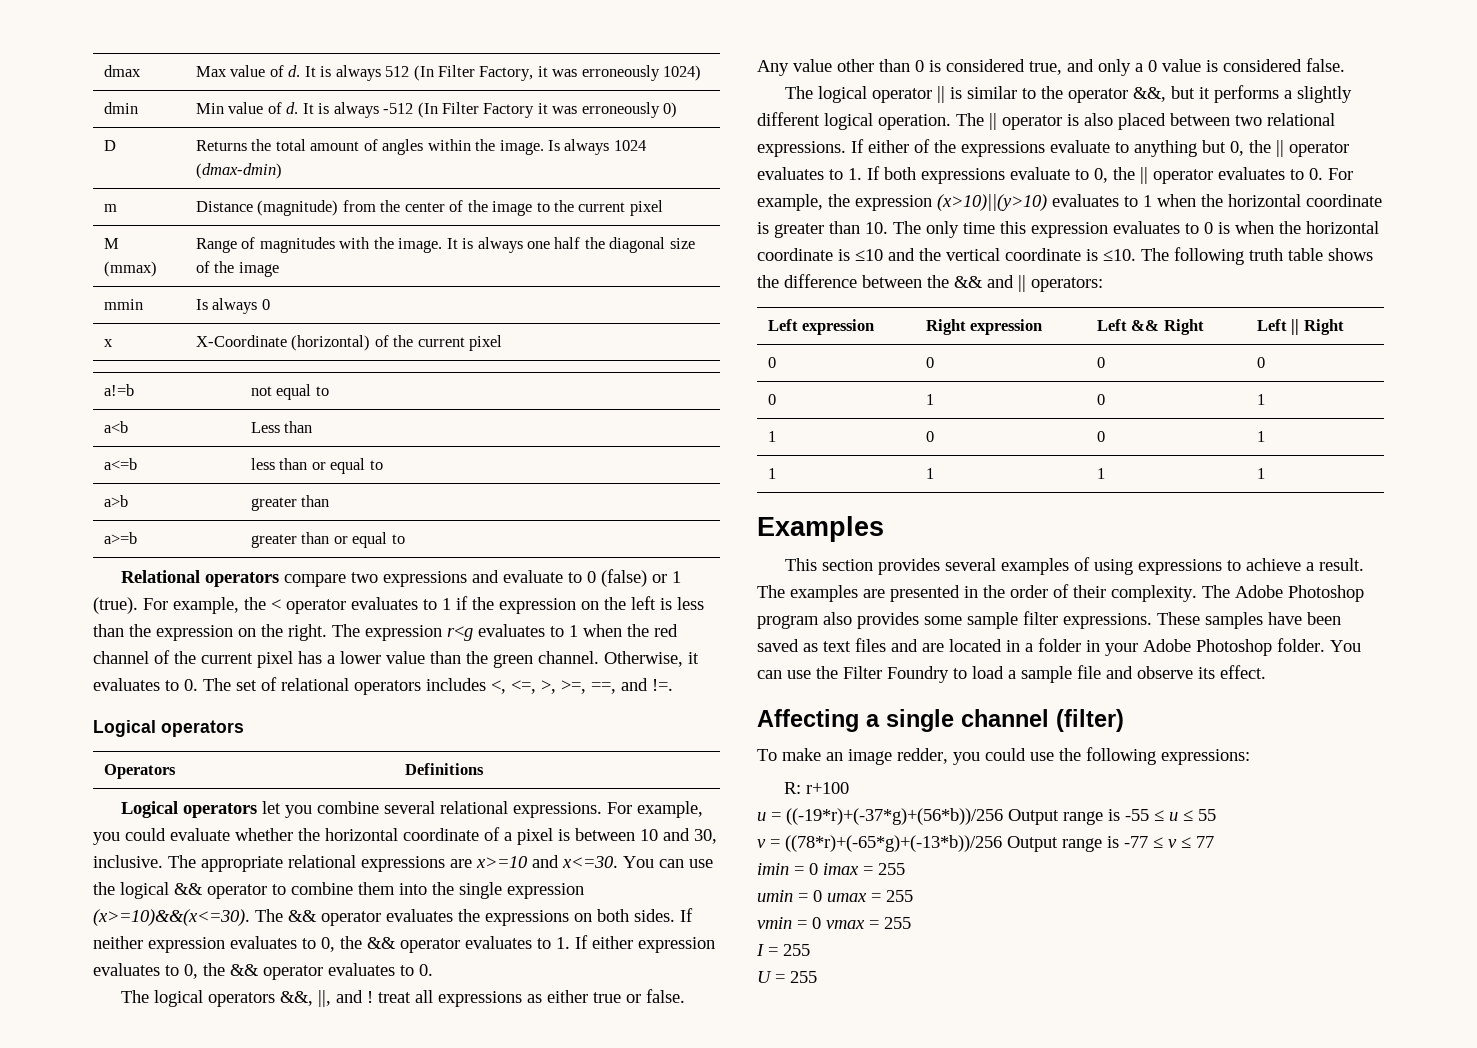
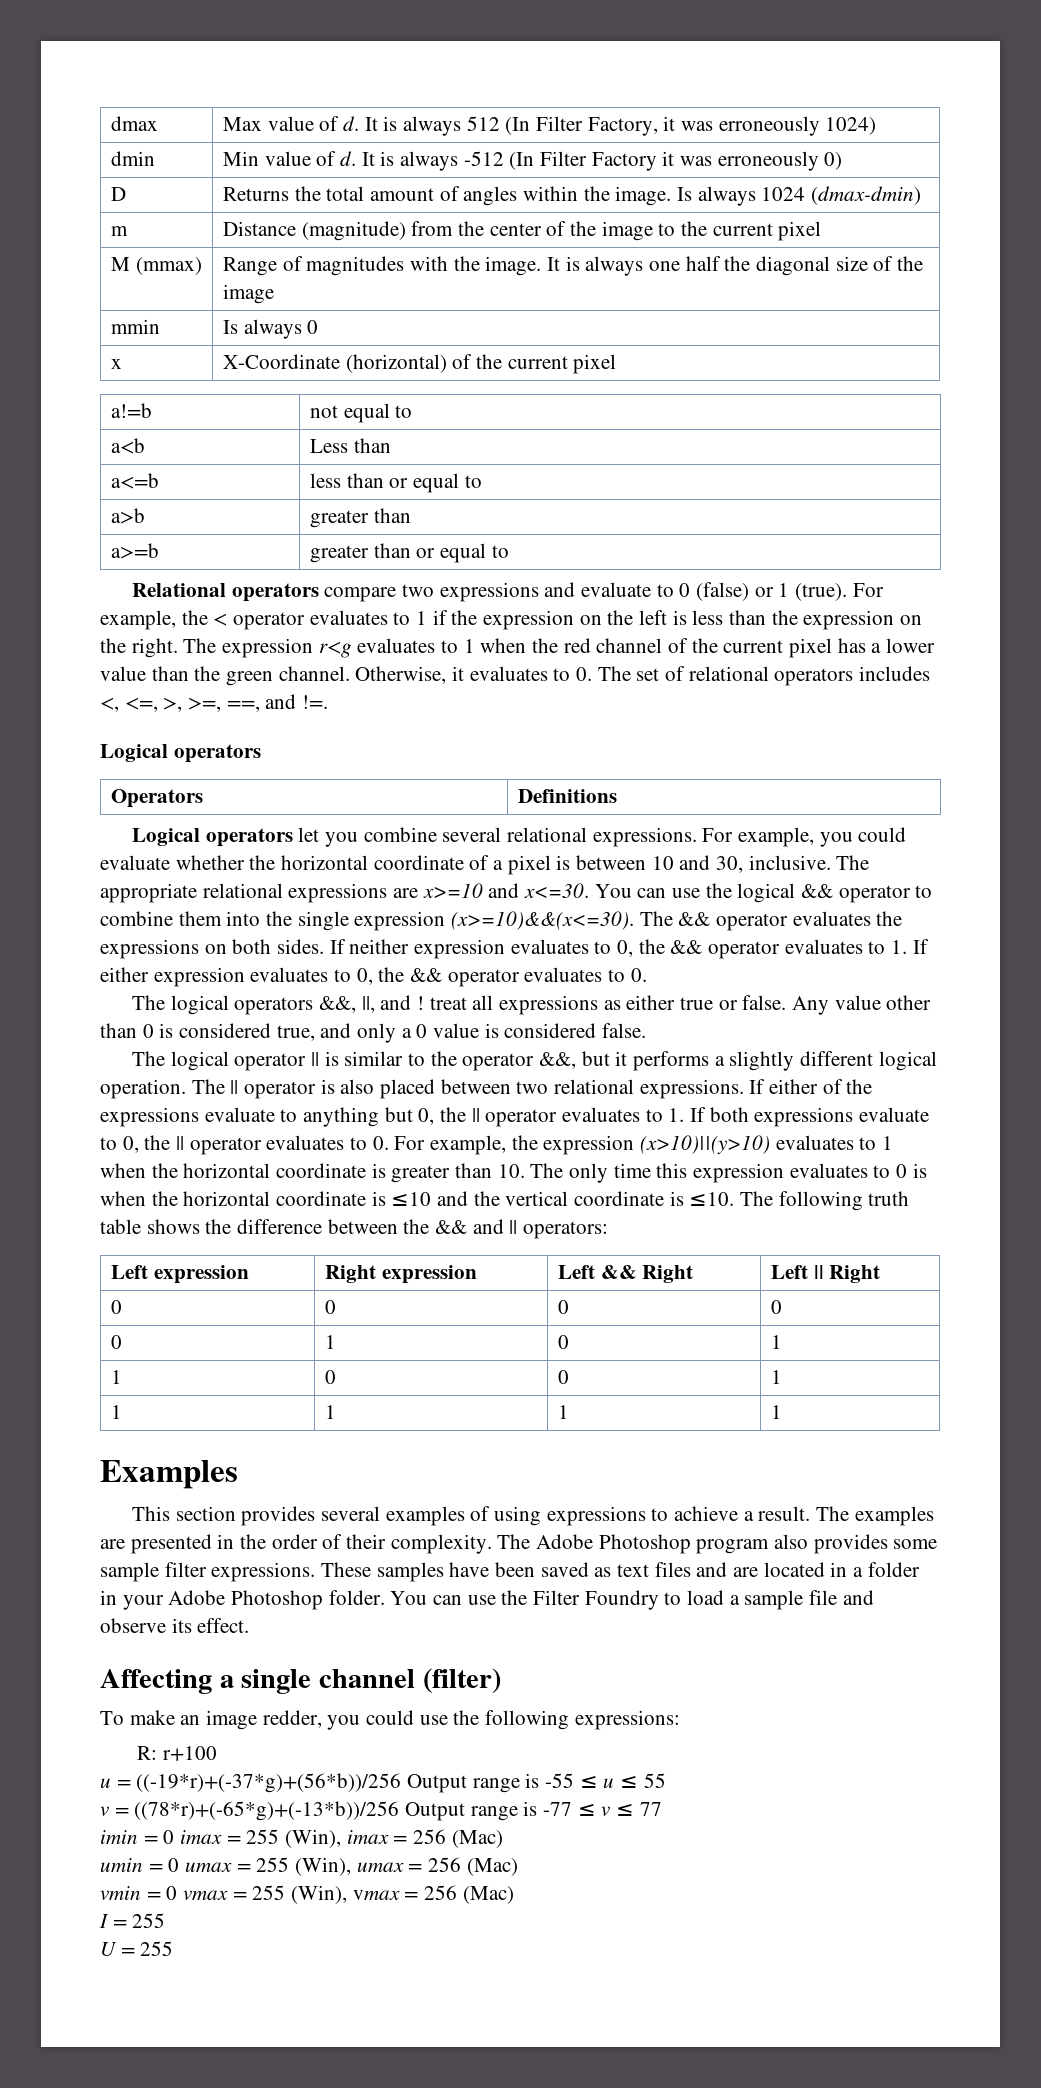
- imin = 0 imax = 255
+ imin = 0 imax = 255 (Win), imax = 256 (Mac)
- umin = 0 umax = 255
+ umin = 0 umax = 255 (Win), umax = 256 (Mac)
- vmin = 0 vmax = 255
+ vmin = 0 vmax = 255 (Win), vmax = 256 (Mac)

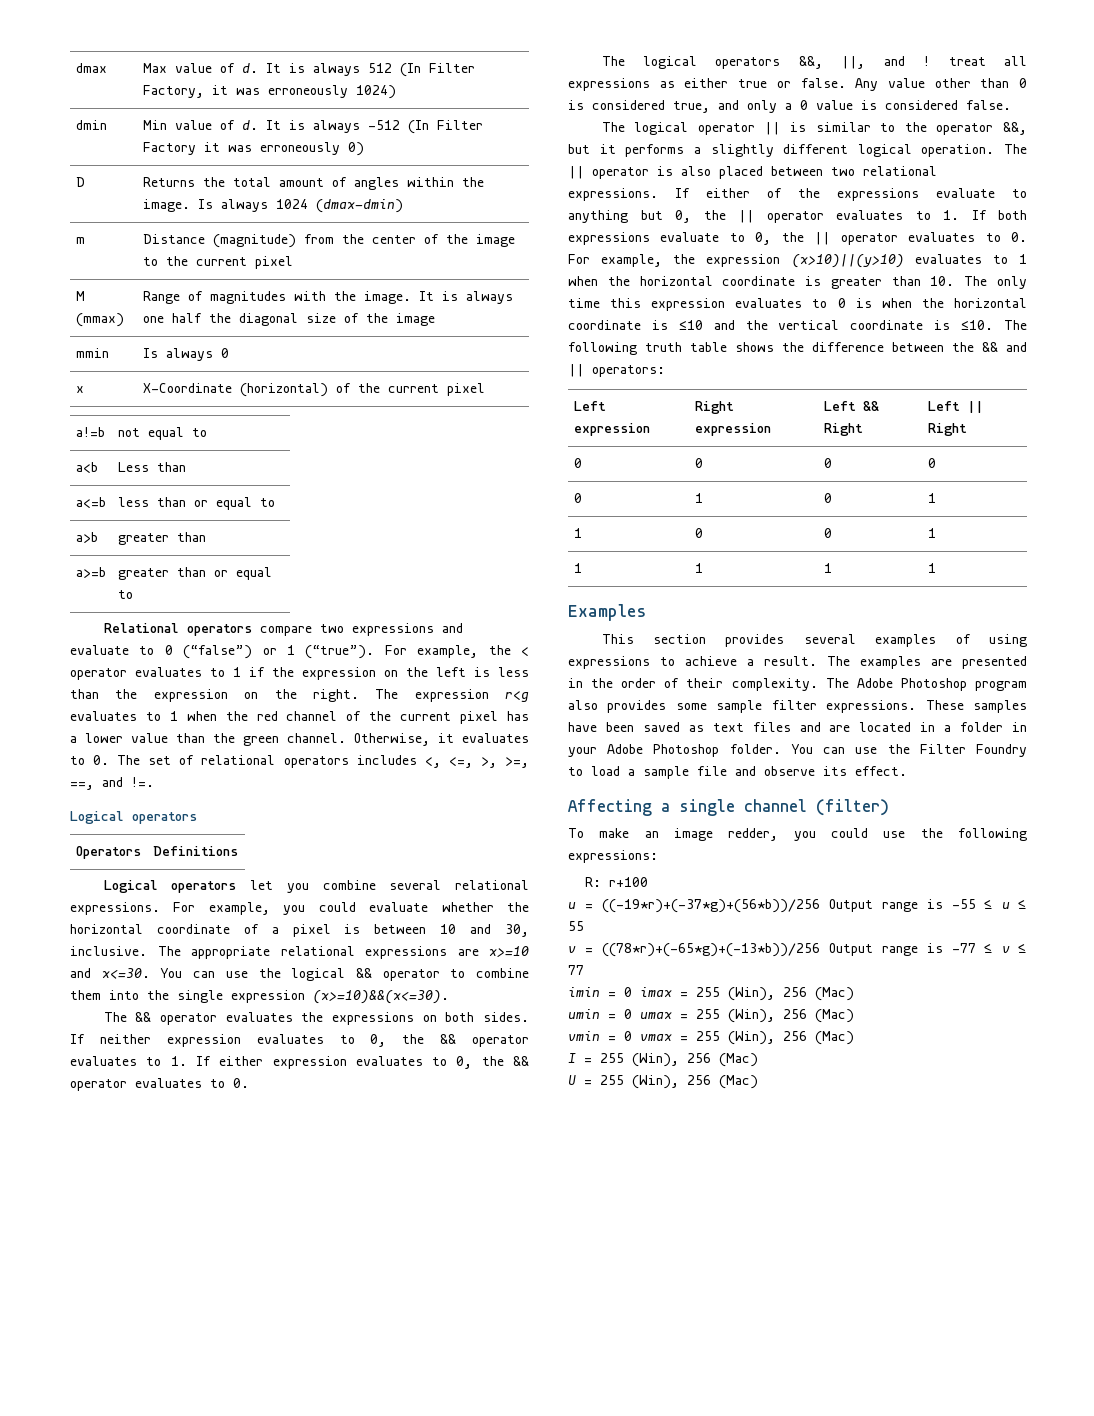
- Relational operators compare two expressions and evaluate to 0 (false) or 1 (true).
+ Relational operators compare two expressions and evaluate to 0 (“false”) or 1 (“true”).
- You can use the logical && operator to combine them into the single expression (x>=10)&&(x<=30). The && operator evaluates the expressions on both sides.
+ You can use the logical && operator to combine them into the single expression (x>=10)&&(x<=30).
+ The && operator evaluates the expressions on both sides.
- imin = 0 imax = 255 (Win), imax = 256 (Mac)
+ imin = 0 imax = 255 (Win), 256 (Mac)
- umin = 0 umax = 255 (Win), umax = 256 (Mac)
+ umin = 0 umax = 255 (Win), 256 (Mac)
- vmin = 0 vmax = 255 (Win), vmax = 256 (Mac)
+ vmin = 0 vmax = 255 (Win), 256 (Mac)
- I = 255
+ I = 255 (Win), 256 (Mac)
- U = 255
+ U = 255 (Win), 256 (Mac)

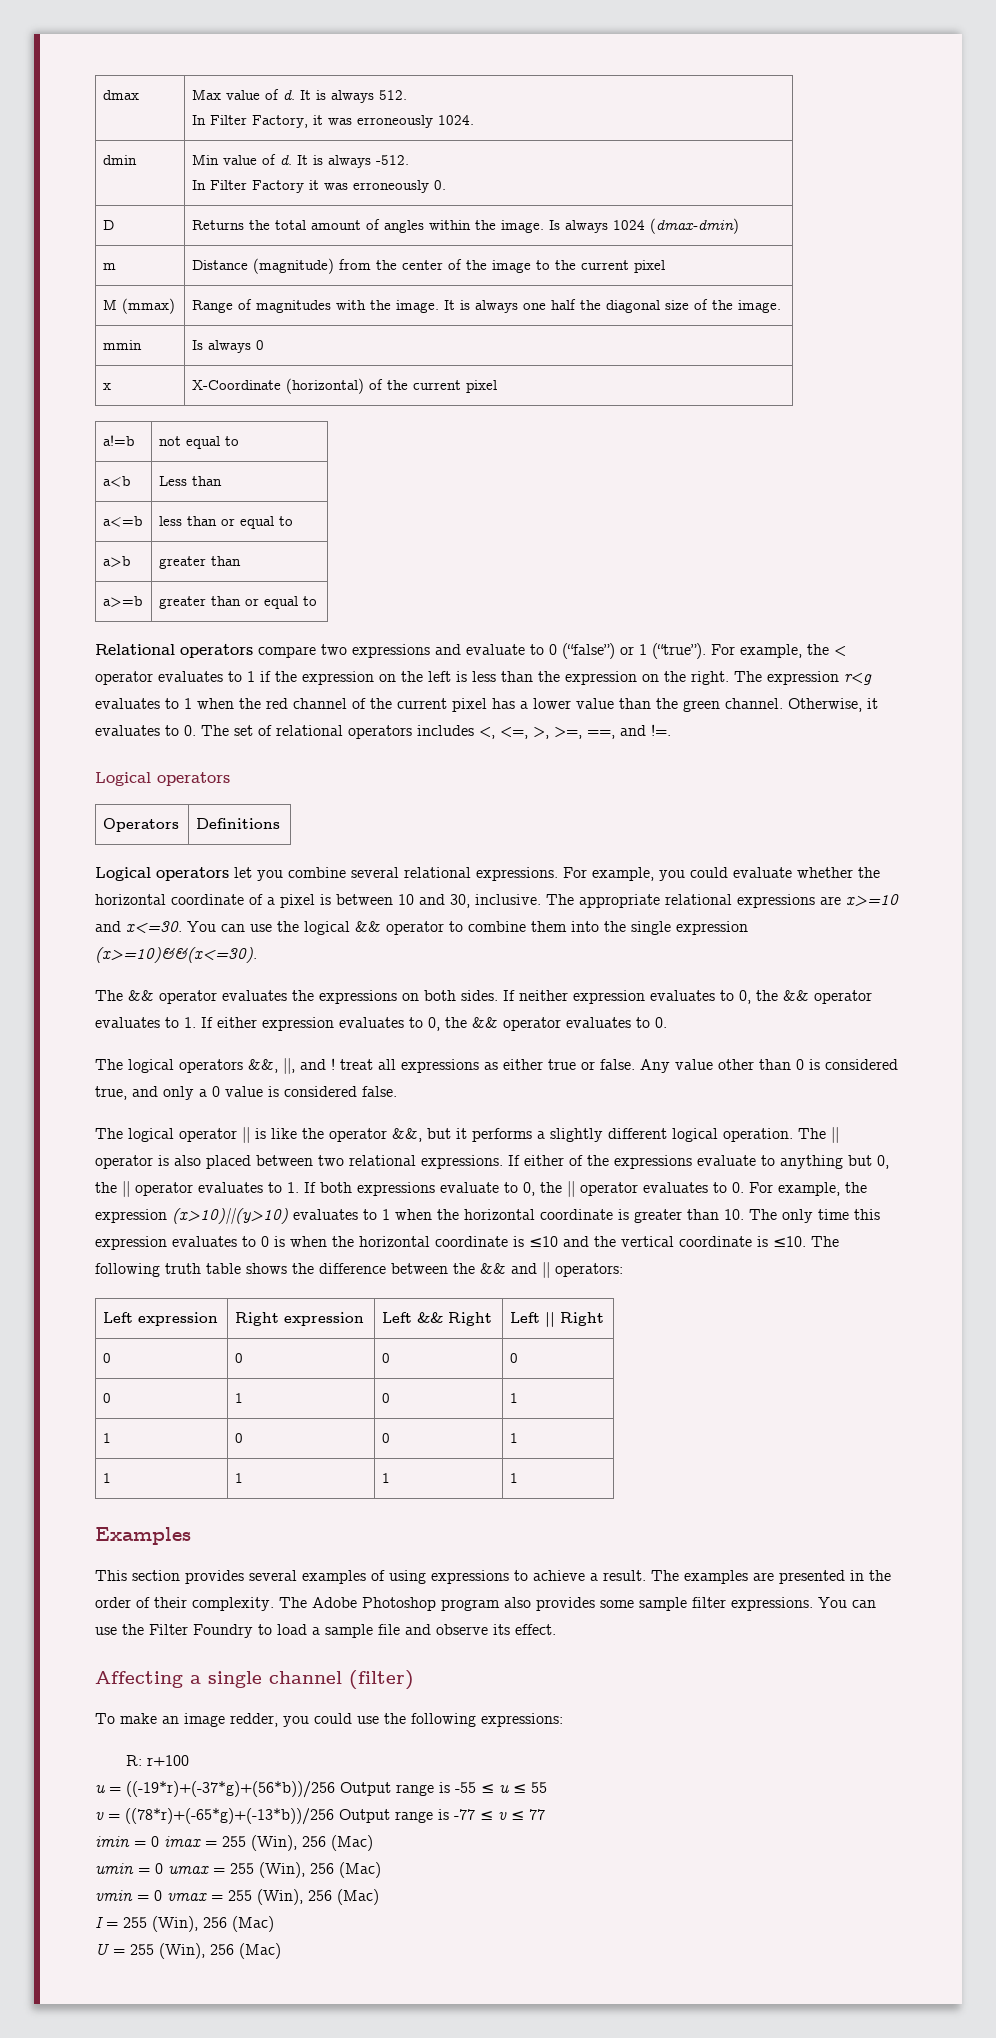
- dmax | Max value of d. It is always 512 (In Filter Factory, it was erroneously 1024)
+ dmax | Max value of d. It is always 512.
+ In Filter Factory, it was erroneously 1024.
- dmin | Min value of d. It is always -512 (In Filter Factory it was erroneously 0)
+ dmin | Min value of d. It is always -512.
+ In Filter Factory it was erroneously 0.
- M (mmax) | Range of magnitudes with the image. It is always one half the diagonal size of the image
+ M (mmax) | Range of magnitudes with the image. It is always one half the diagonal size of the image.
- The logical operator || is similar to the operator &&, but it performs a slightly different logical operation.
+ The logical operator || is like the operator &&, but it performs a slightly different logical operation.
- These samples have been saved as text files and are located in a folder in your Adobe Photoshop folder.

